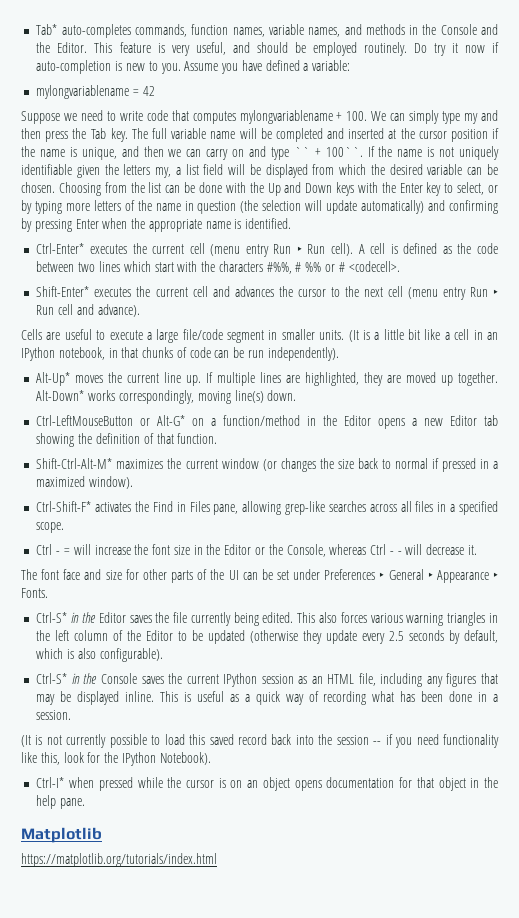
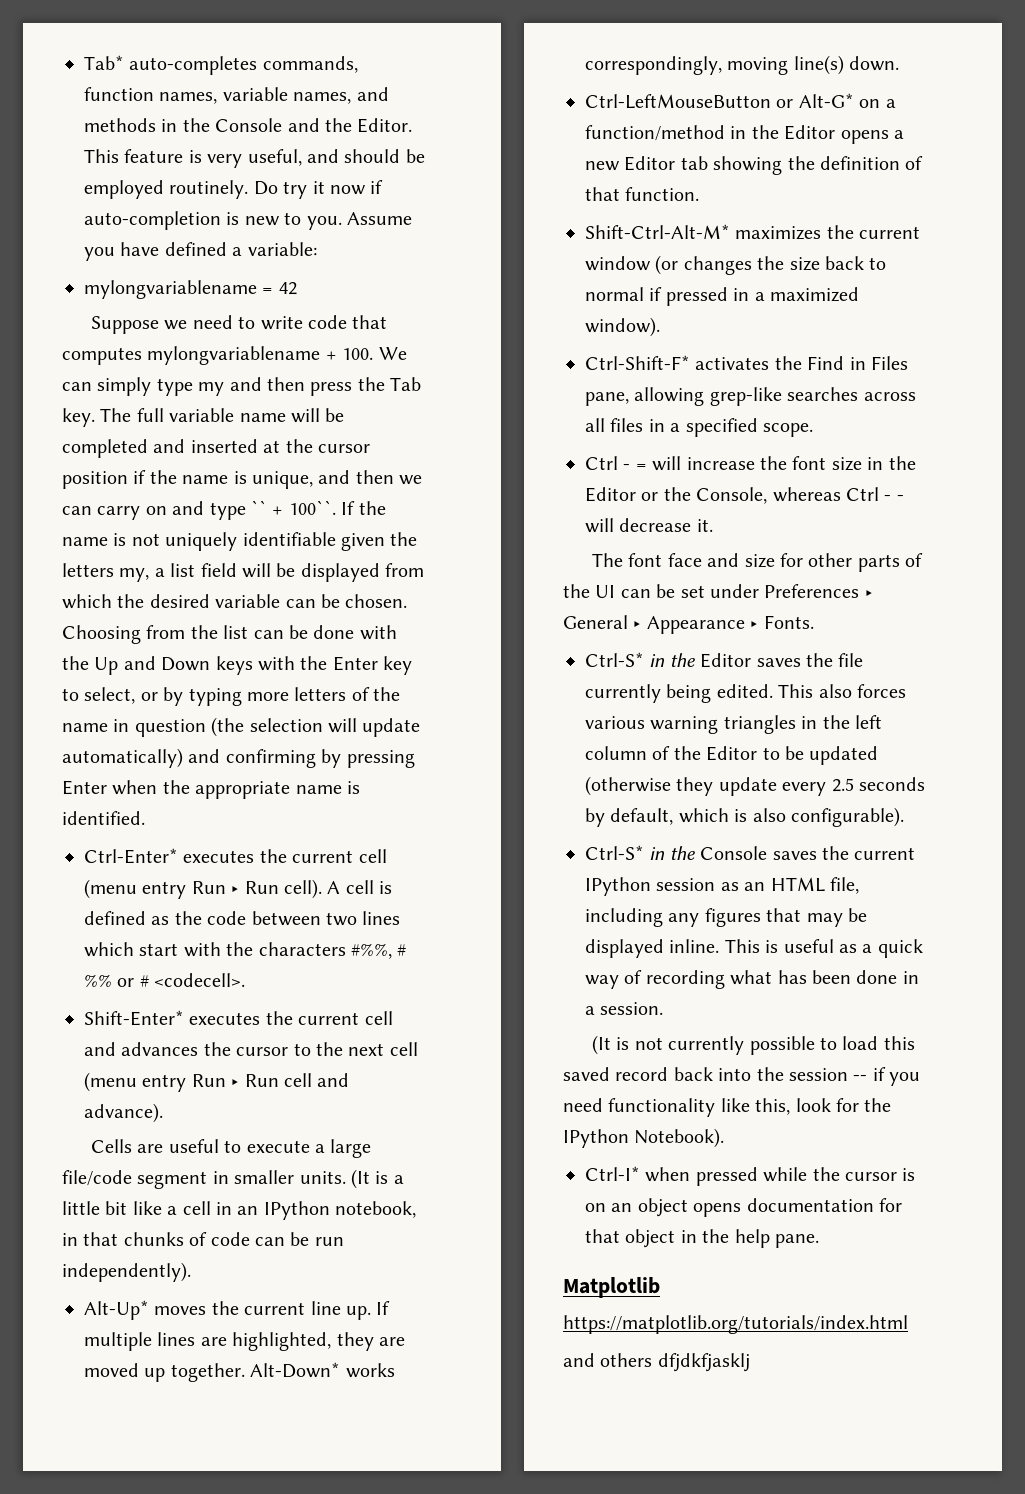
+ and others dfjdkfjasklj

